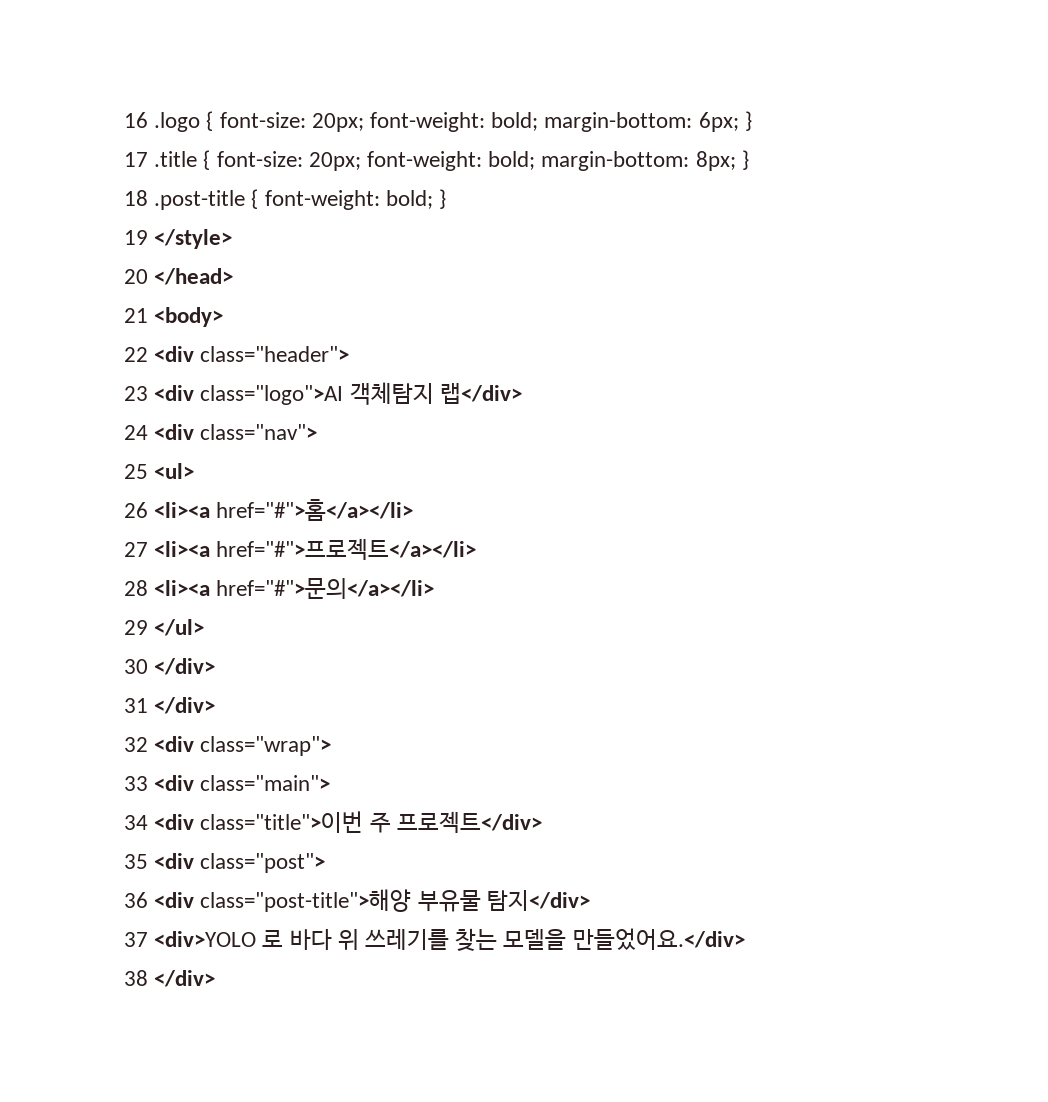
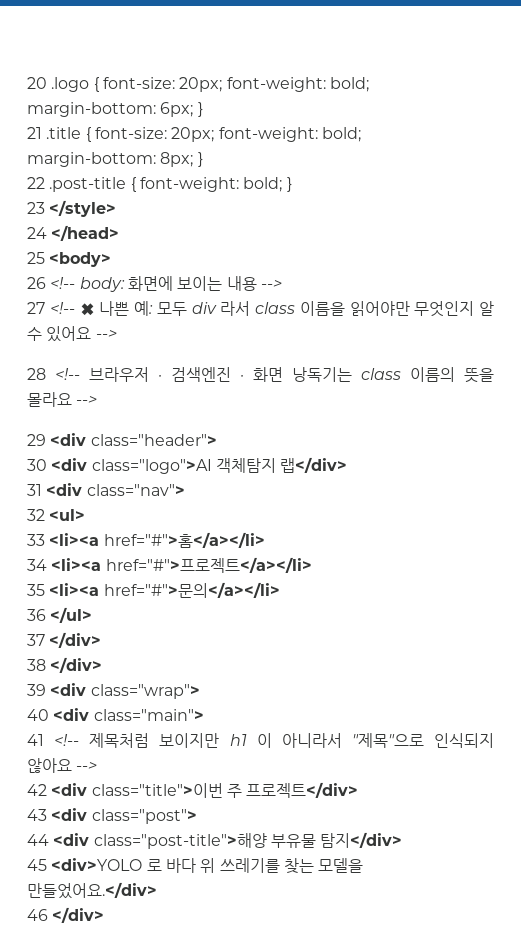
- 16 .logo { font-size: 20px; font-weight: bold; margin-bottom: 6px; }
+ 20 .logo { font-size: 20px; font-weight: bold; margin-bottom: 6px; }
- 17 .title { font-size: 20px; font-weight: bold; margin-bottom: 8px; }
+ 21 .title { font-size: 20px; font-weight: bold; margin-bottom: 8px; }
- 18 .post-title { font-weight: bold; }
+ 22 .post-title { font-weight: bold; }
- 19 </style>
+ 23 </style>
- 20 </head>
+ 24 </head>
- 21 <body>
+ 25 <body>
- 22 <div class="header">
+ 26 <!-- body: 화면에 보이는 내용 -->
+ 27 <!-- ✖ 나쁜 예: 모두 div 라서 class 이름을 읽어야만 무엇인지 알 수 있어요 -->
+ 28 <!-- 브라우저 · 검색엔진 · 화면 낭독기는 class 이름의 뜻을 몰라요 -->
+ 29 <div class="header">
- 23 <div class="logo">AI 객체탐지 랩</div>
+ 30 <div class="logo">AI 객체탐지 랩</div>
- 24 <div class="nav">
+ 31 <div class="nav">
- 25 <ul>
+ 32 <ul>
- 26 <li><a href="#">홈</a></li>
+ 33 <li><a href="#">홈</a></li>
- 27 <li><a href="#">프로젝트</a></li>
+ 34 <li><a href="#">프로젝트</a></li>
- 28 <li><a href="#">문의</a></li>
+ 35 <li><a href="#">문의</a></li>
- 29 </ul>
+ 36 </ul>
- 30 </div>
- 31 </div>
- 32 <div class="wrap">
+ 37 </div>
+ 38 </div>
+ 39 <div class="wrap">
- 33 <div class="main">
+ 40 <div class="main">
- 34 <div class="title">이번 주 프로젝트</div>
+ 41 <!-- 제목처럼 보이지만 h1 이 아니라서 "제목"으로 인식되지 않아요 -->
+ 42 <div class="title">이번 주 프로젝트</div>
- 35 <div class="post">
+ 43 <div class="post">
- 36 <div class="post-title">해양 부유물 탐지</div>
+ 44 <div class="post-title">해양 부유물 탐지</div>
- 37 <div>YOLO 로 바다 위 쓰레기를 찾는 모델을 만들었어요.</div>
+ 45 <div>YOLO 로 바다 위 쓰레기를 찾는 모델을 만들었어요.</div>
- 38 </div>
+ 46 </div>

